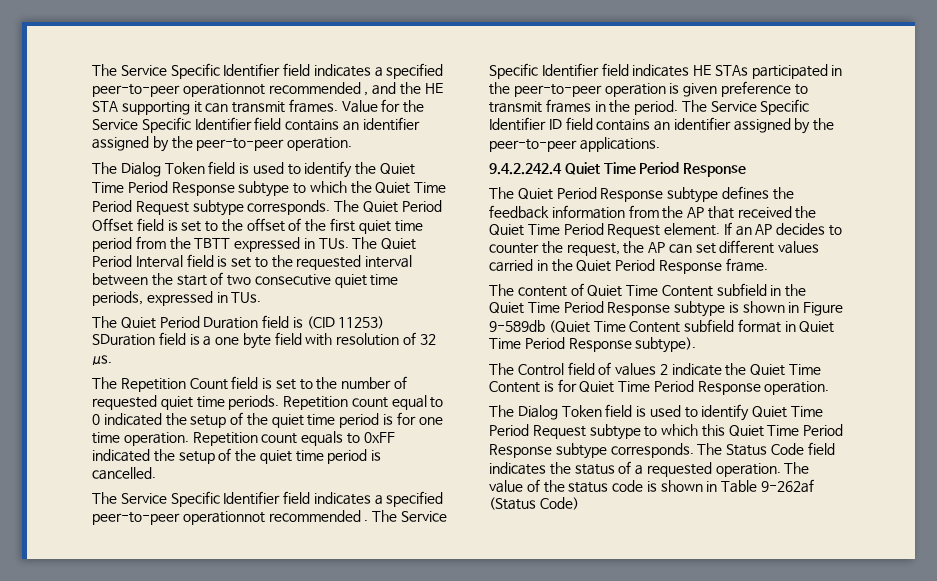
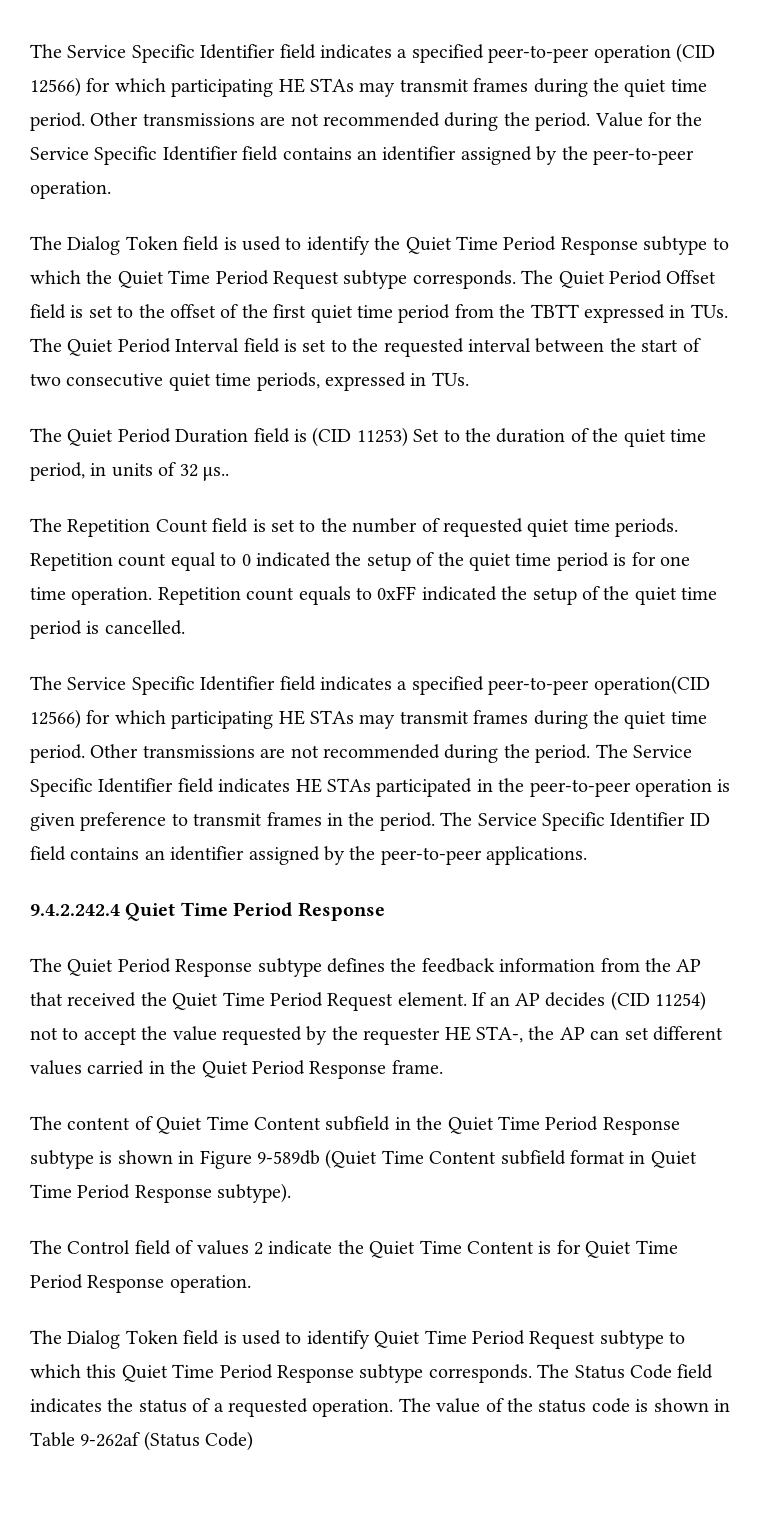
- The Service Specific Identifier field indicates a specified peer-to-peer operationnot recommended , and the HE STA supporting it can transmit frames.
+ The Service Specific Identifier field indicates a specified peer-to-peer operation (CID 12566) for which participating HE STAs may transmit frames during the quiet time period. Other transmissions are not recommended during the period.
- The Quiet Period Duration field is (CID 11253) SDuration field is a one byte field with resolution of 32 μs.
+ The Quiet Period Duration field is (CID 11253) Set to the duration of the quiet time period, in units of 32 μs..
- The Service Specific Identifier field indicates a specified peer-to-peer operationnot recommended .
+ The Service Specific Identifier field indicates a specified peer-to-peer operation(CID 12566) for which participating HE STAs may transmit frames during the quiet time period. Other transmissions are not recommended during the period.
- If an AP decides to counter the request, the AP can set different values carried in the Quiet Period Response frame.
+ If an AP decides (CID 11254) not to accept the value requested by the requester HE STA-, the AP can set different values carried in the Quiet Period Response frame.

